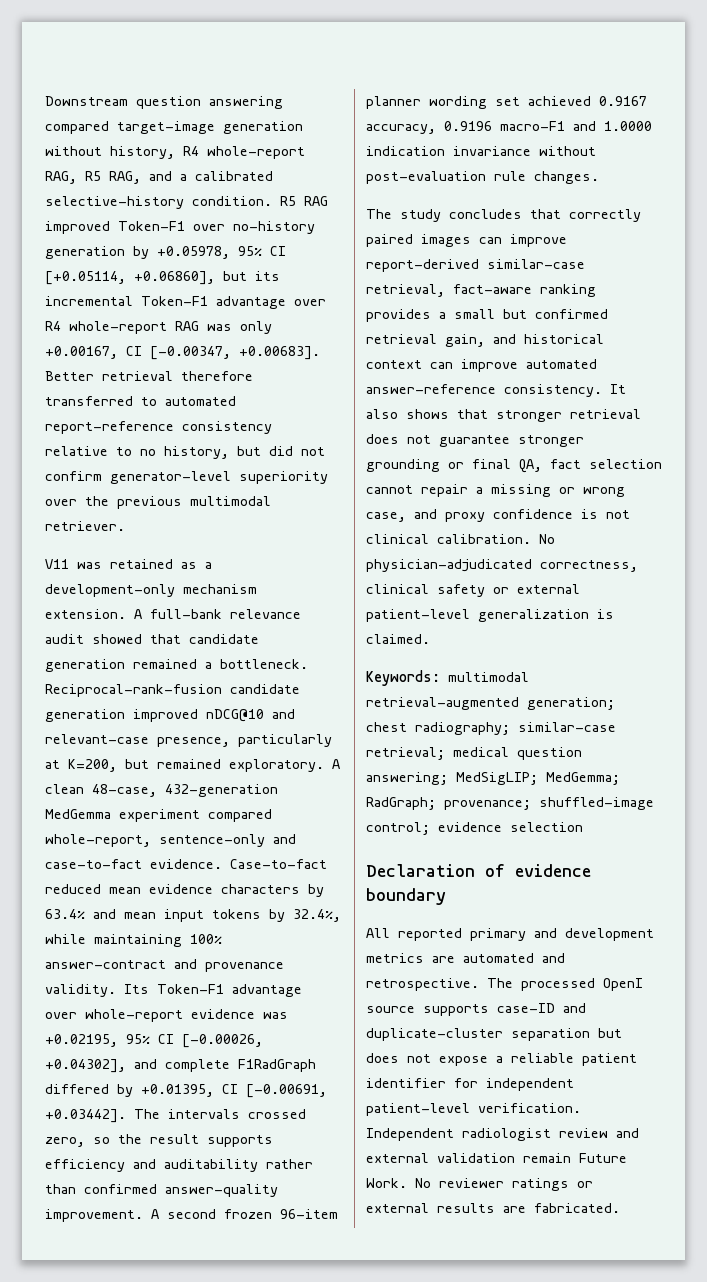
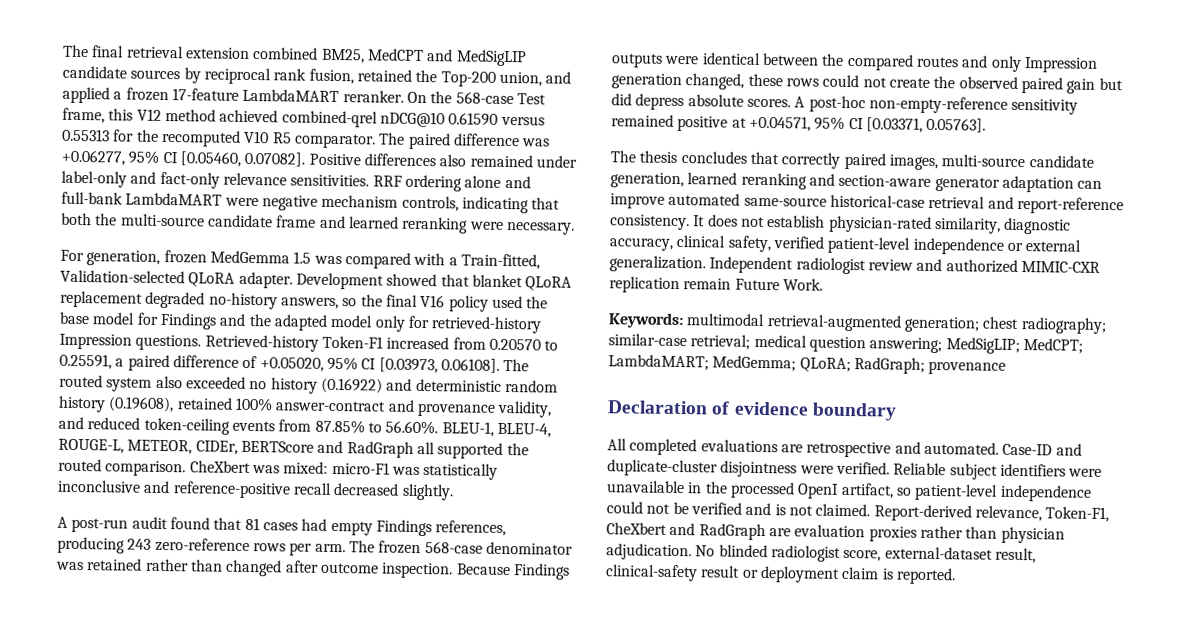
- Downstream question answering compared target-image generation without history, R4 whole-report RAG, R5 RAG, and a calibrated selective-history condition. R5 RAG improved Token-F1 over no-history generation by +0.05978, 95% CI [+0.05114, +0.06860], but its incremental Token-F1 advantage over R4 whole-report RAG was only +0.00167, CI [-0.00347, +0.00683]. Better retrieval therefore transferred to automated report-reference consistency relative to no history, but did not confirm generator-level superiority over the previous multimodal retriever.
- V11 was retained as a development-only mechanism extension. A full-bank relevance audit showed that candidate generation remained a bottleneck. Reciprocal-rank-fusion candidate generation improved nDCG@10 and relevant-case presence, particularly at K=200, but remained exploratory. A clean 48-case, 432-generation MedGemma experiment compared whole-report, sentence-only and case-to-fact evidence. Case-to-fact reduced mean evidence characters by 63.4% and mean input tokens by 32.4%, while maintaining 100% answer-contract and provenance validity. Its Token-F1 advantage over whole-report evidence was +0.02195, 95% CI [-0.00026, +0.04302], and complete F1RadGraph differed by +0.01395, CI [-0.00691, +0.03442]. The intervals crossed zero, so the result supports efficiency and auditability rather than confirmed answer-quality improvement. A second frozen 96-item planner wording set achieved 0.9167 accuracy, 0.9196 macro-F1 and 1.0000 indication invariance without post-evaluation rule changes.
- The study concludes that correctly paired images can improve report-derived similar-case retrieval, fact-aware ranking provides a small but confirmed retrieval gain, and historical context can improve automated answer-reference consistency. It also shows that stronger retrieval does not guarantee stronger grounding or final QA, fact selection cannot repair a missing or wrong case, and proxy confidence is not clinical calibration. No physician-adjudicated correctness, clinical safety or external patient-level generalization is claimed.
+ The final retrieval extension combined BM25, MedCPT and MedSigLIP candidate sources by reciprocal rank fusion, retained the Top-200 union, and applied a frozen 17-feature LambdaMART reranker. On the 568-case Test frame, this V12 method achieved combined-qrel nDCG@10 0.61590 versus 0.55313 for the recomputed V10 R5 comparator. The paired difference was +0.06277, 95% CI [0.05460, 0.07082]. Positive differences also remained under label-only and fact-only relevance sensitivities. RRF ordering alone and full-bank LambdaMART were negative mechanism controls, indicating that both the multi-source candidate frame and learned reranking were necessary.
+ For generation, frozen MedGemma 1.5 was compared with a Train-fitted, Validation-selected QLoRA adapter. Development showed that blanket QLoRA replacement degraded no-history answers, so the final V16 policy used the base model for Findings and the adapted model only for retrieved-history Impression questions. Retrieved-history Token-F1 increased from 0.20570 to 0.25591, a paired difference of +0.05020, 95% CI [0.03973, 0.06108]. The routed system also exceeded no history (0.16922) and deterministic random history (0.19608), retained 100% answer-contract and provenance validity, and reduced token-ceiling events from 87.85% to 56.60%. BLEU-1, BLEU-4, ROUGE-L, METEOR, CIDEr, BERTScore and RadGraph all supported the routed comparison. CheXbert was mixed: micro-F1 was statistically inconclusive and reference-positive recall decreased slightly.
+ A post-run audit found that 81 cases had empty Findings references, producing 243 zero-reference rows per arm. The frozen 568-case denominator was retained rather than changed after outcome inspection. Because Findings outputs were identical between the compared routes and only Impression generation changed, these rows could not create the observed paired gain but did depress absolute scores. A post-hoc non-empty-reference sensitivity remained positive at +0.04571, 95% CI [0.03371, 0.05763].
+ The thesis concludes that correctly paired images, multi-source candidate generation, learned reranking and section-aware generator adaptation can improve automated same-source historical-case retrieval and report-reference consistency. It does not establish physician-rated similarity, diagnostic accuracy, clinical safety, verified patient-level independence or external generalization. Independent radiologist review and authorized MIMIC-CXR replication remain Future Work.
- Keywords: multimodal retrieval-augmented generation; chest radiography; similar-case retrieval; medical question answering; MedSigLIP; MedGemma; RadGraph; provenance; shuffled-image control; evidence selection
+ Keywords: multimodal retrieval-augmented generation; chest radiography; similar-case retrieval; medical question answering; MedSigLIP; MedCPT; LambdaMART; MedGemma; QLoRA; RadGraph; provenance
- All reported primary and development metrics are automated and retrospective. The processed OpenI source supports case-ID and duplicate-cluster separation but does not expose a reliable patient identifier for independent patient-level verification. Independent radiologist review and external validation remain Future Work. No reviewer ratings or external results are fabricated.
+ All completed evaluations are retrospective and automated. Case-ID and duplicate-cluster disjointness were verified. Reliable subject identifiers were unavailable in the processed OpenI artifact, so patient-level independence could not be verified and is not claimed. Report-derived relevance, Token-F1, CheXbert and RadGraph are evaluation proxies rather than physician adjudication. No blinded radiologist score, external-dataset result, clinical-safety result or deployment claim is reported.

